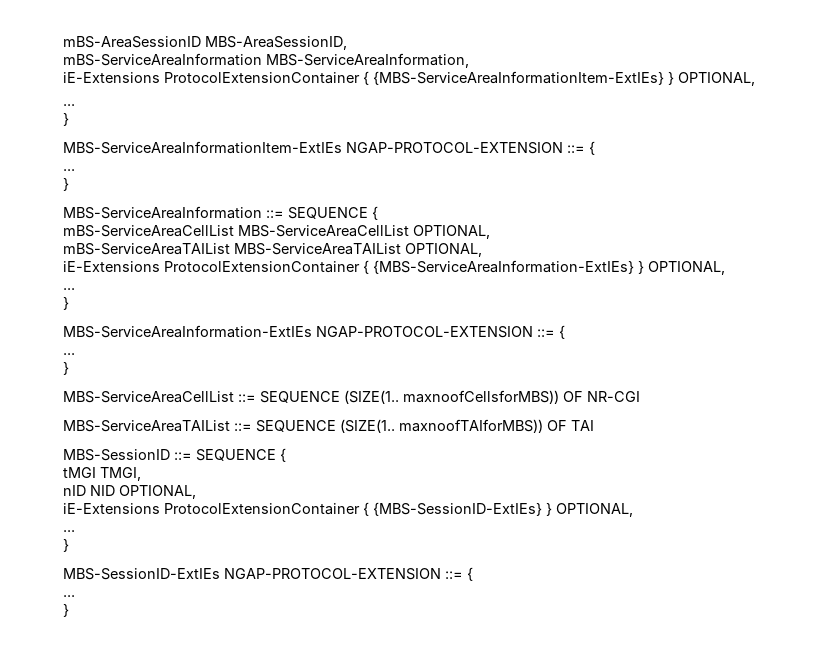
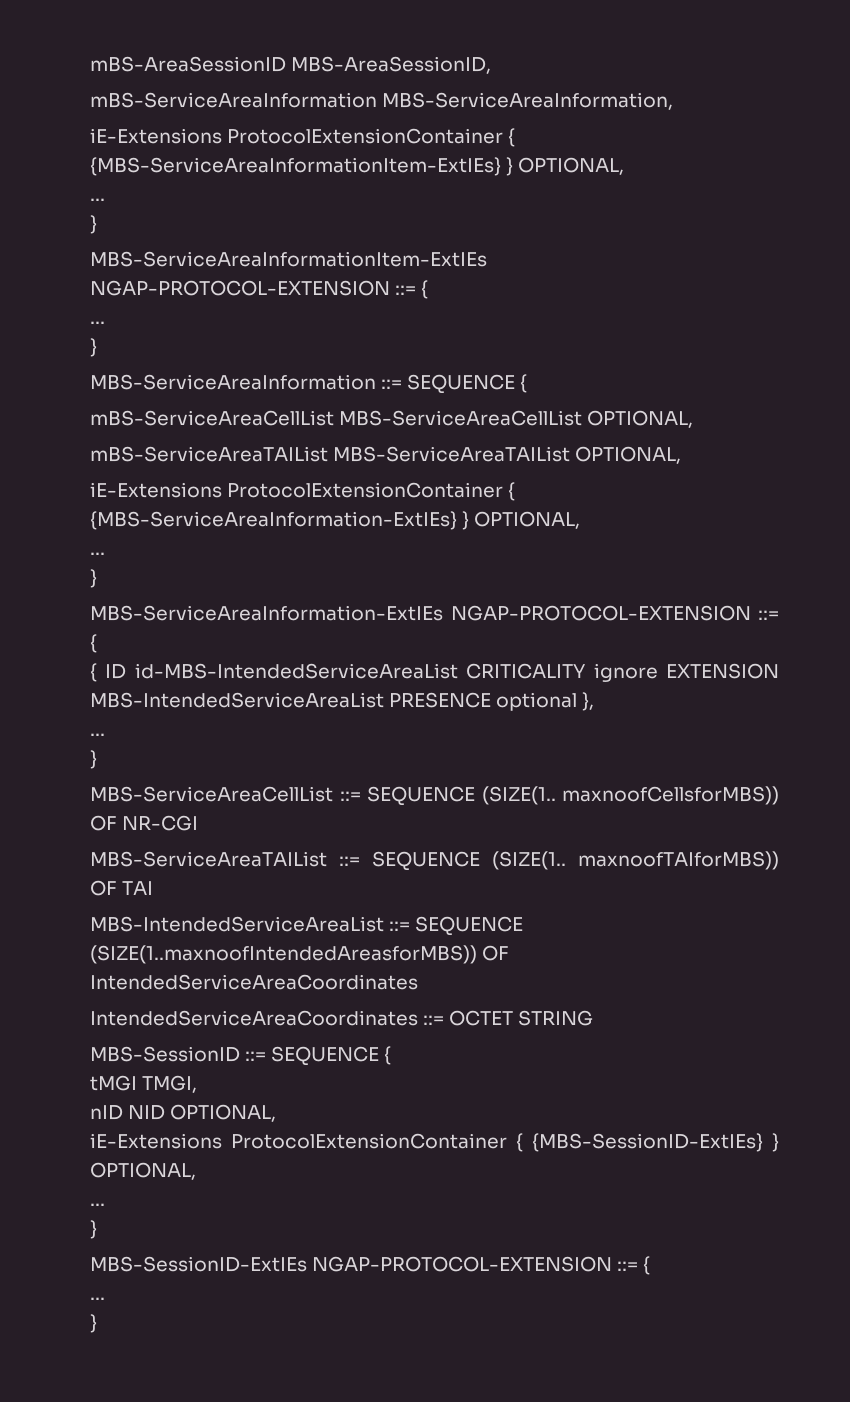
+ { ID id-MBS-IntendedServiceAreaList CRITICALITY ignore EXTENSION MBS-IntendedServiceAreaList PRESENCE optional },
+ MBS-IntendedServiceAreaList ::= SEQUENCE (SIZE(1..maxnoofIntendedAreasforMBS)) OF IntendedServiceAreaCoordinates
+ IntendedServiceAreaCoordinates ::= OCTET STRING

